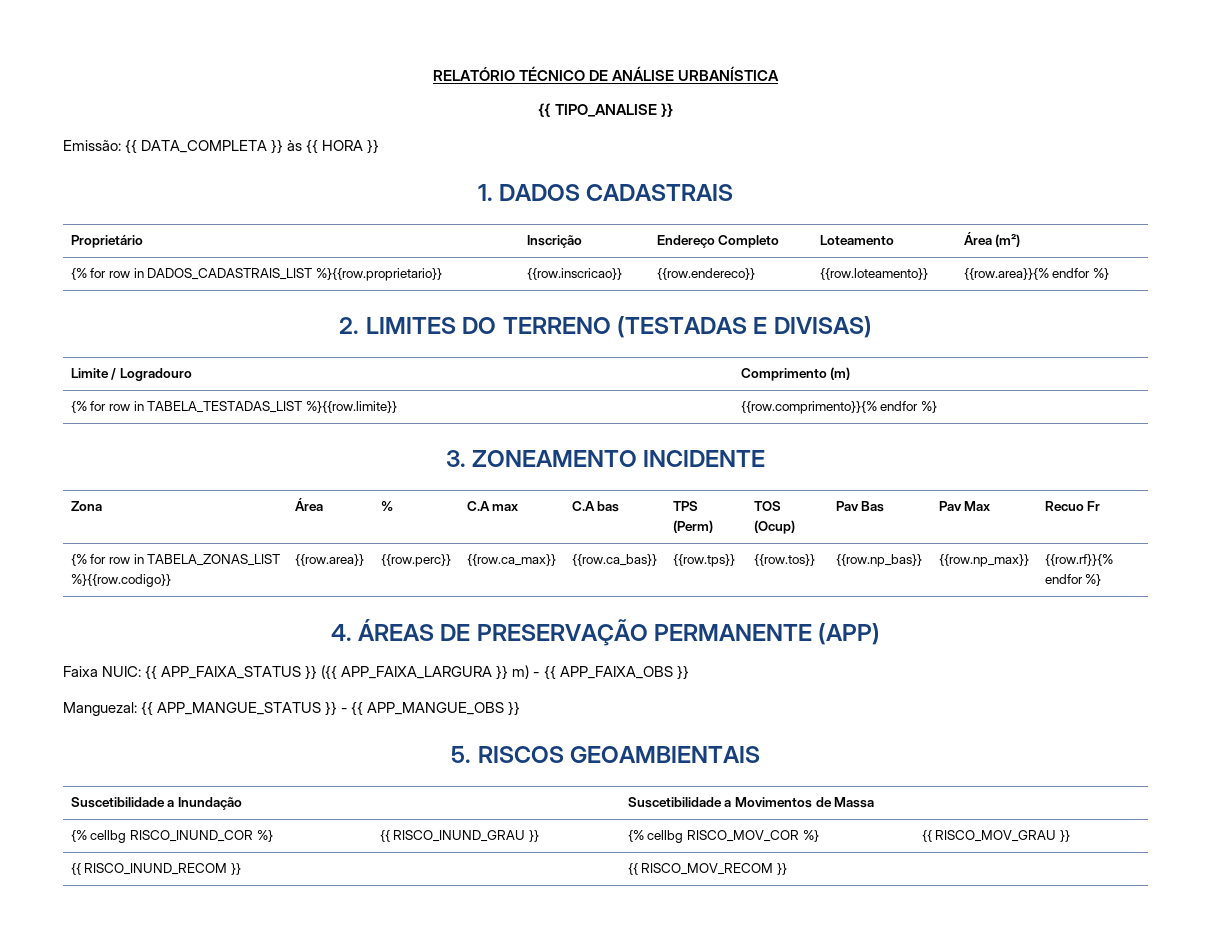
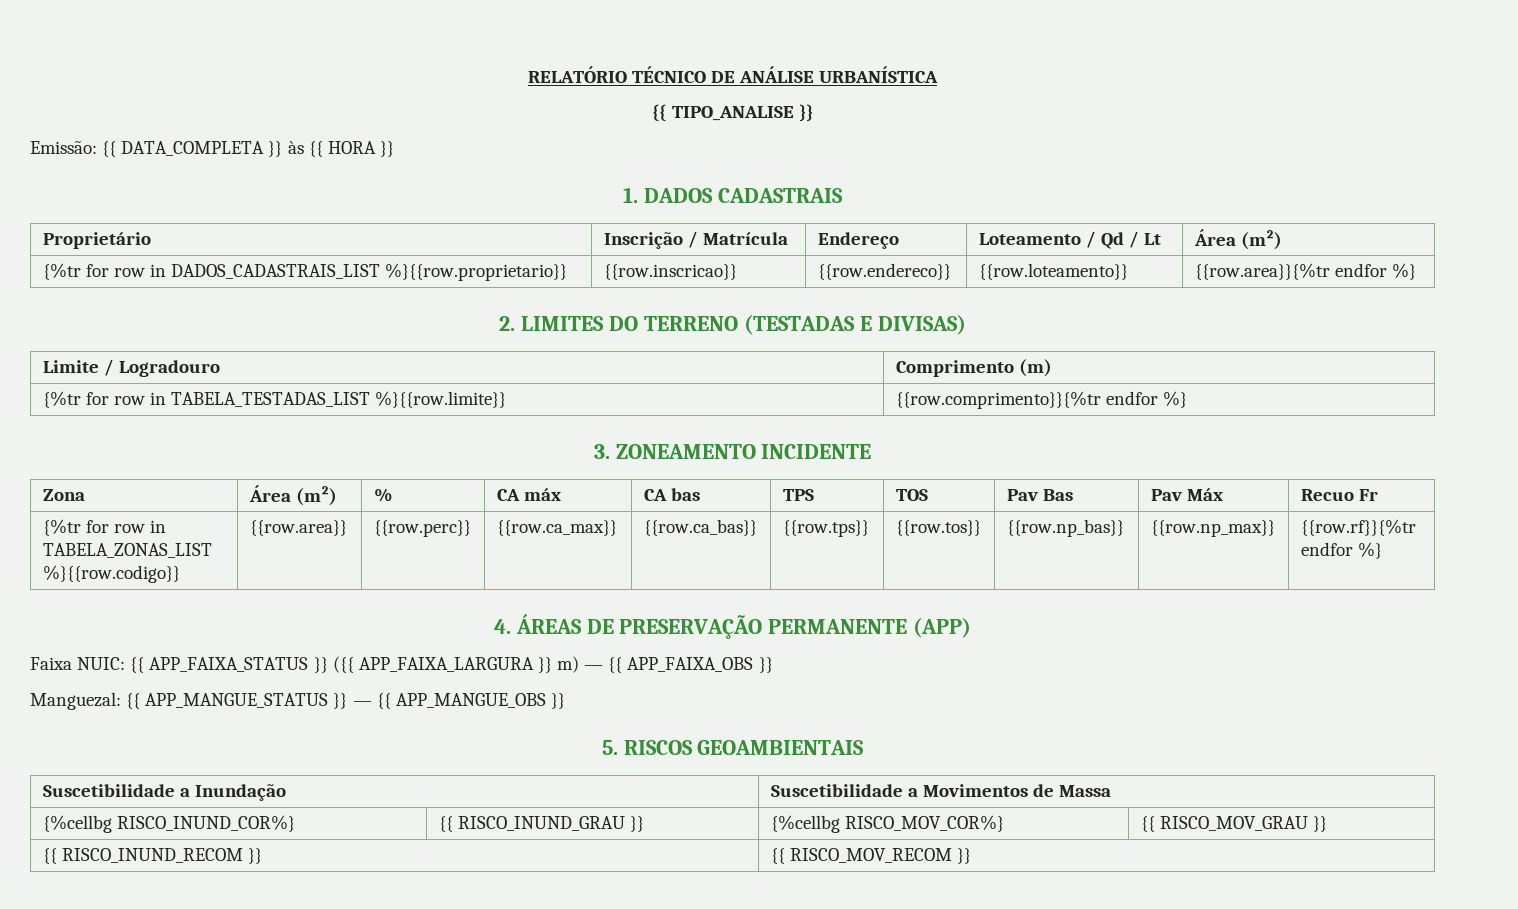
- Proprietário | Inscrição | Endereço Completo | Loteamento | Área (m²)
+ Proprietário | Inscrição / Matrícula | Endereço | Loteamento / Qd / Lt | Área (m²)
- {% for row in DADOS_CADASTRAIS_LIST %}{{row.proprietario}} | {{row.inscricao}} | {{row.endereco}} | {{row.loteamento}} | {{row.area}}{% endfor %}
+ {%tr for row in DADOS_CADASTRAIS_LIST %}{{row.proprietario}} | {{row.inscricao}} | {{row.endereco}} | {{row.loteamento}} | {{row.area}}{%tr endfor %}
- {% for row in TABELA_TESTADAS_LIST %}{{row.limite}} | {{row.comprimento}}{% endfor %}
+ {%tr for row in TABELA_TESTADAS_LIST %}{{row.limite}} | {{row.comprimento}}{%tr endfor %}
- Zona | Área | % | C.A max | C.A bas | TPS (Perm) | TOS (Ocup) | Pav Bas | Pav Max | Recuo Fr
+ Zona | Área (m²) | % | CA máx | CA bas | TPS | TOS | Pav Bas | Pav Máx | Recuo Fr
- {% for row in TABELA_ZONAS_LIST %}{{row.codigo}} | {{row.area}} | {{row.perc}} | {{row.ca_max}} | {{row.ca_bas}} | {{row.tps}} | {{row.tos}} | {{row.np_bas}} | {{row.np_max}} | {{row.rf}}{% endfor %}
+ {%tr for row in TABELA_ZONAS_LIST %}{{row.codigo}} | {{row.area}} | {{row.perc}} | {{row.ca_max}} | {{row.ca_bas}} | {{row.tps}} | {{row.tos}} | {{row.np_bas}} | {{row.np_max}} | {{row.rf}}{%tr endfor %}
- Faixa NUIC: {{ APP_FAIXA_STATUS }} ({{ APP_FAIXA_LARGURA }} m) - {{ APP_FAIXA_OBS }}
+ Faixa NUIC: {{ APP_FAIXA_STATUS }} ({{ APP_FAIXA_LARGURA }} m) — {{ APP_FAIXA_OBS }}
- Manguezal: {{ APP_MANGUE_STATUS }} - {{ APP_MANGUE_OBS }}
+ Manguezal: {{ APP_MANGUE_STATUS }} — {{ APP_MANGUE_OBS }}
- {% cellbg RISCO_INUND_COR %} | {{ RISCO_INUND_GRAU }} | {% cellbg RISCO_MOV_COR %} | {{ RISCO_MOV_GRAU }}
+ {%cellbg RISCO_INUND_COR%} | {{ RISCO_INUND_GRAU }} | {%cellbg RISCO_MOV_COR%} | {{ RISCO_MOV_GRAU }}

